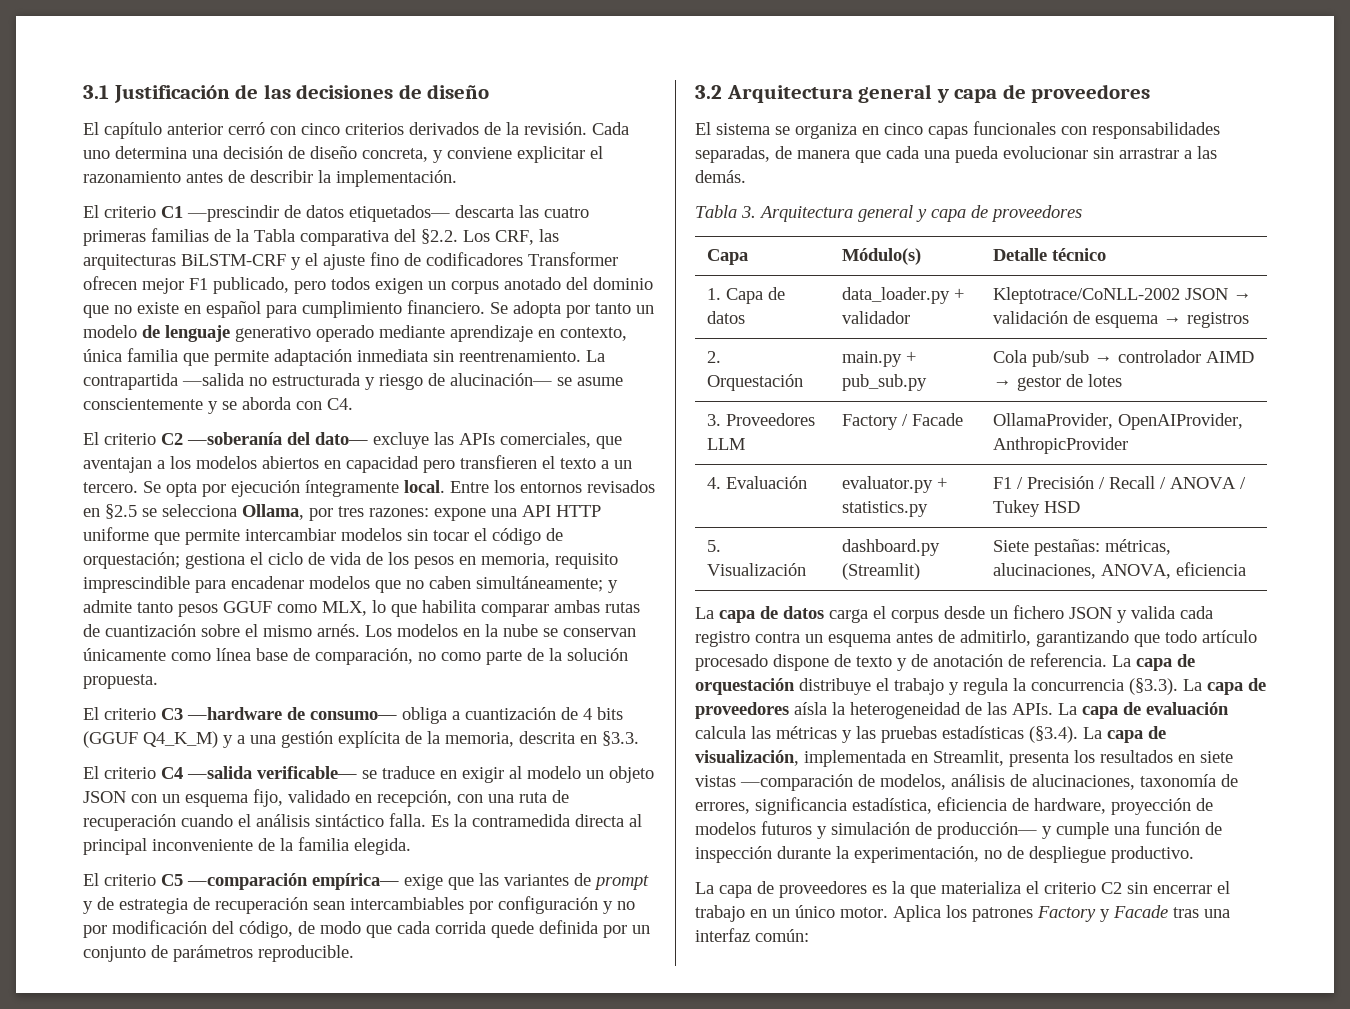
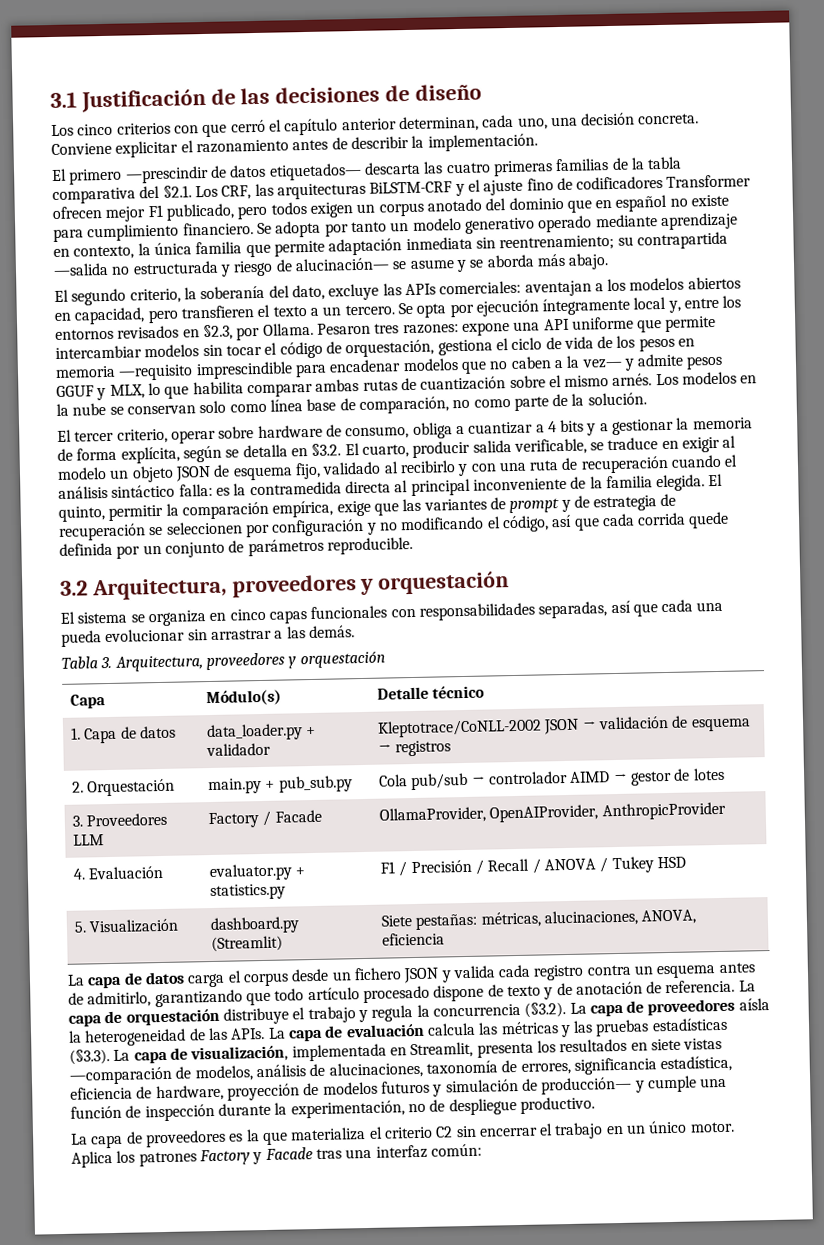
- El capítulo anterior cerró con cinco criterios derivados de la revisión. Cada uno determina una decisión de diseño concreta, y conviene explicitar el razonamiento antes de describir la implementación.
+ Los cinco criterios con que cerró el capítulo anterior determinan, cada uno, una decisión concreta. Conviene explicitar el razonamiento antes de describir la implementación.
- El criterio C1 —prescindir de datos etiquetados— descarta las cuatro primeras familias de la Tabla comparativa del §2.2. Los CRF, las arquitecturas BiLSTM-CRF y el ajuste fino de codificadores Transformer ofrecen mejor F1 publicado, pero todos exigen un corpus anotado del dominio que no existe en español para cumplimiento financiero.
+ El primero —prescindir de datos etiquetados— descarta las cuatro primeras familias de la tabla comparativa del §2.1. Los CRF, las arquitecturas BiLSTM-CRF y el ajuste fino de codificadores Transformer ofrecen mejor F1 publicado, pero todos exigen un corpus anotado del dominio que en español no existe para cumplimiento financiero.
- Se adopta por tanto un modelo de lenguaje generativo operado mediante aprendizaje en contexto, única familia que permite adaptación inmediata sin reentrenamiento. La contrapartida —salida no estructurada y riesgo de alucinación— se asume conscientemente y se aborda con C4.
- El criterio C2 —soberanía del dato— excluye las APIs comerciales, que aventajan a los modelos abiertos en capacidad pero transfieren el texto a un tercero.
+ Se adopta por tanto un modelo generativo operado mediante aprendizaje en contexto, la única familia que permite adaptación inmediata sin reentrenamiento; su contrapartida —salida no estructurada y riesgo de alucinación— se asume y se aborda más abajo.
+ El segundo criterio, la soberanía del dato, excluye las APIs comerciales: aventajan a los modelos abiertos en capacidad, pero transfieren el texto a un tercero.
- Se opta por ejecución íntegramente local. Entre los entornos revisados en §2.5 se selecciona Ollama, por tres razones: expone una API HTTP uniforme que permite intercambiar modelos sin tocar el código de orquestación; gestiona el ciclo de vida de los pesos en memoria, requisito imprescindible para encadenar modelos que no caben simultáneamente; y admite tanto pesos GGUF como MLX, lo que habilita comparar ambas rutas de cuantización sobre el mismo arnés.
+ Se opta por ejecución íntegramente local y, entre los entornos revisados en §2.3, por Ollama. Pesaron tres razones: expone una API uniforme que permite intercambiar modelos sin tocar el código de orquestación, gestiona el ciclo de vida de los pesos en memoria —requisito imprescindible para encadenar modelos que no caben a la vez— y admite pesos GGUF y MLX, lo que habilita comparar ambas rutas de cuantización sobre el mismo arnés.
- Los modelos en la nube se conservan únicamente como línea base de comparación, no como parte de la solución propuesta.
- El criterio C3 —hardware de consumo— obliga a cuantización de 4 bits (GGUF Q4_K_M) y a una gestión explícita de la memoria, descrita en §3.3.
- El criterio C4 —salida verificable— se traduce en exigir al modelo un objeto JSON con un esquema fijo, validado en recepción, con una ruta de recuperación cuando el análisis sintáctico falla. Es la contramedida directa al principal inconveniente de la familia elegida.
- El criterio C5 —comparación empírica— exige que las variantes de prompt y de estrategia de recuperación sean intercambiables por configuración y no por modificación del código, de modo que cada corrida quede definida por un conjunto de parámetros reproducible.
+ Los modelos en la nube se conservan solo como línea base de comparación, no como parte de la solución.
+ El tercer criterio, operar sobre hardware de consumo, obliga a cuantizar a 4 bits y a gestionar la memoria de forma explícita, según se detalla en §3.2. El cuarto, producir salida verificable, se traduce en exigir al modelo un objeto JSON de esquema fijo, validado al recibirlo y con una ruta de recuperación cuando el análisis sintáctico falla: es la contramedida directa al principal inconveniente de la familia elegida. El quinto, permitir la comparación empírica, exige que las variantes de prompt y de estrategia de recuperación se seleccionen por configuración y no modificando el código, así que cada corrida quede definida por un conjunto de parámetros reproducible.
- 3.2 Arquitectura general y capa de proveedores
+ 3.2 Arquitectura, proveedores y orquestación
- El sistema se organiza en cinco capas funcionales con responsabilidades separadas, de manera que cada una pueda evolucionar sin arrastrar a las demás.
+ El sistema se organiza en cinco capas funcionales con responsabilidades separadas, así que cada una pueda evolucionar sin arrastrar a las demás.
- Tabla 3. Arquitectura general y capa de proveedores
+ Tabla 3. Arquitectura, proveedores y orquestación
- La capa de orquestación distribuye el trabajo y regula la concurrencia (§3.3). La capa de proveedores aísla la heterogeneidad de las APIs.
+ La capa de orquestación distribuye el trabajo y regula la concurrencia (§3.2). La capa de proveedores aísla la heterogeneidad de las APIs.
- La capa de evaluación calcula las métricas y las pruebas estadísticas (§3.4). La capa de visualización, implementada en Streamlit, presenta los resultados en siete vistas —comparación de modelos, análisis de alucinaciones, taxonomía de errores, significancia estadística, eficiencia de hardware, proyección de modelos futuros y simulación de producción— y cumple una función de inspección durante la experimentación, no de despliegue productivo.
+ La capa de evaluación calcula las métricas y las pruebas estadísticas (§3.3). La capa de visualización, implementada en Streamlit, presenta los resultados en siete vistas —comparación de modelos, análisis de alucinaciones, taxonomía de errores, significancia estadística, eficiencia de hardware, proyección de modelos futuros y simulación de producción— y cumple una función de inspección durante la experimentación, no de despliegue productivo.

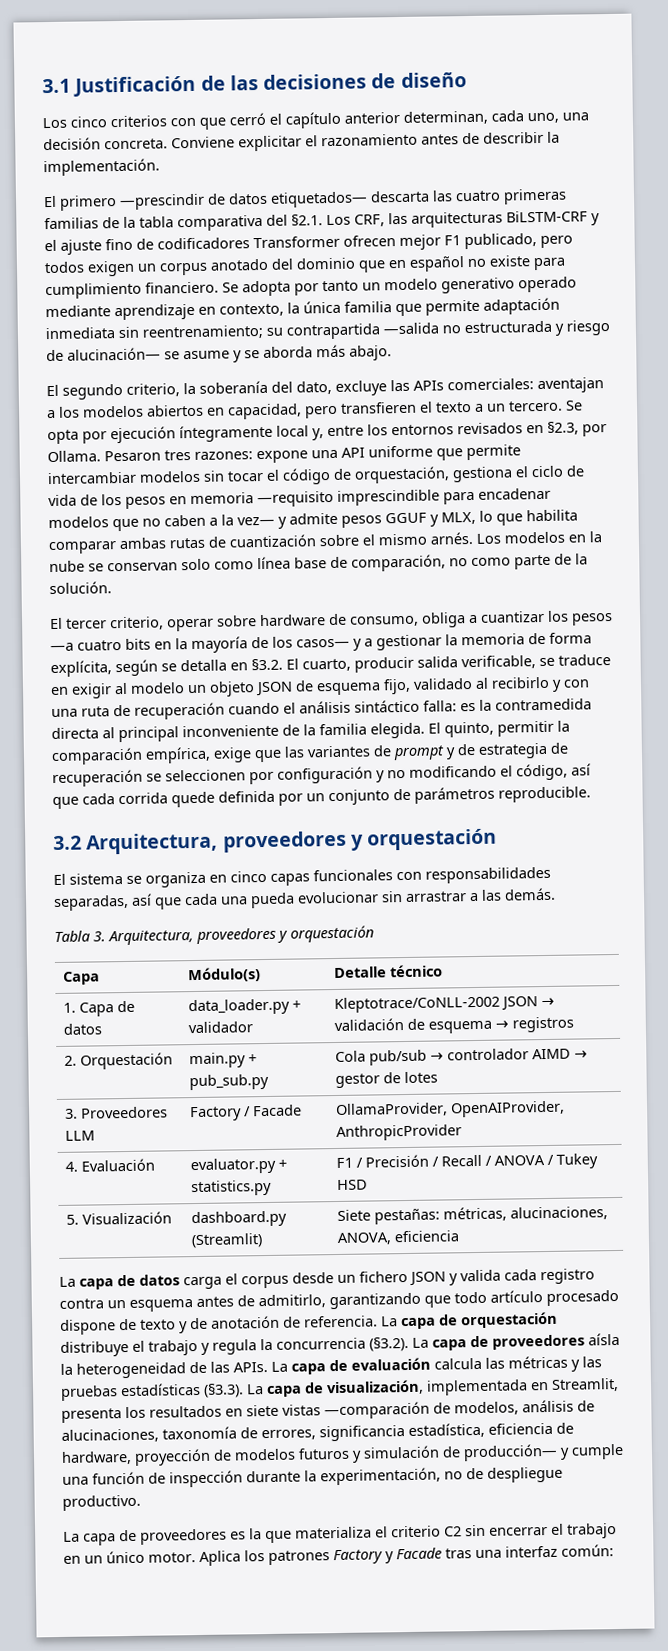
- El tercer criterio, operar sobre hardware de consumo, obliga a cuantizar a 4 bits y a gestionar la memoria de forma explícita, según se detalla en §3.2. El cuarto, producir salida verificable, se traduce en exigir al modelo un objeto JSON de esquema fijo, validado al recibirlo y con una ruta de recuperación cuando el análisis sintáctico falla:
+ El tercer criterio, operar sobre hardware de consumo, obliga a cuantizar los pesos —a cuatro bits en la mayoría de los casos— y a gestionar la memoria de forma explícita, según se detalla en §3.2. El cuarto, producir salida verificable, se traduce en exigir al modelo un objeto JSON de esquema fijo, validado al recibirlo y con una ruta de recuperación cuando el análisis sintáctico falla:

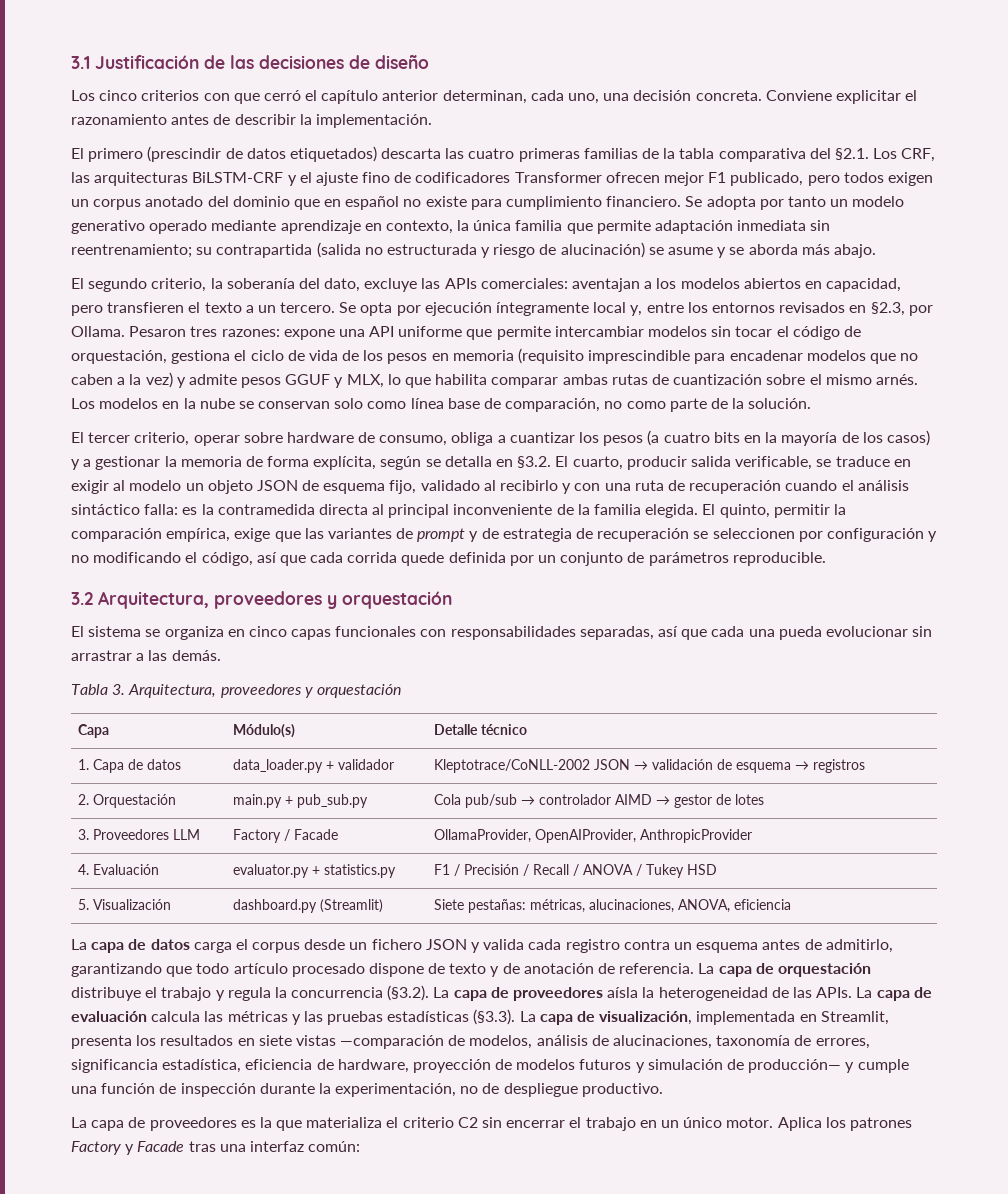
- El primero —prescindir de datos etiquetados— descarta las cuatro primeras familias de la tabla comparativa del §2.1. Los CRF, las arquitecturas BiLSTM-CRF y el ajuste fino de codificadores Transformer ofrecen mejor F1 publicado, pero todos exigen un corpus anotado del dominio que en español no existe para cumplimiento financiero.
+ El primero (prescindir de datos etiquetados) descarta las cuatro primeras familias de la tabla comparativa del §2.1. Los CRF, las arquitecturas BiLSTM-CRF y el ajuste fino de codificadores Transformer ofrecen mejor F1 publicado, pero todos exigen un corpus anotado del dominio que en español no existe para cumplimiento financiero.
- Se adopta por tanto un modelo generativo operado mediante aprendizaje en contexto, la única familia que permite adaptación inmediata sin reentrenamiento; su contrapartida —salida no estructurada y riesgo de alucinación— se asume y se aborda más abajo.
+ Se adopta por tanto un modelo generativo operado mediante aprendizaje en contexto, la única familia que permite adaptación inmediata sin reentrenamiento; su contrapartida (salida no estructurada y riesgo de alucinación) se asume y se aborda más abajo.
- Pesaron tres razones: expone una API uniforme que permite intercambiar modelos sin tocar el código de orquestación, gestiona el ciclo de vida de los pesos en memoria —requisito imprescindible para encadenar modelos que no caben a la vez— y admite pesos GGUF y MLX, lo que habilita comparar ambas rutas de cuantización sobre el mismo arnés.
+ Pesaron tres razones: expone una API uniforme que permite intercambiar modelos sin tocar el código de orquestación, gestiona el ciclo de vida de los pesos en memoria (requisito imprescindible para encadenar modelos que no caben a la vez) y admite pesos GGUF y MLX, lo que habilita comparar ambas rutas de cuantización sobre el mismo arnés.
- El tercer criterio, operar sobre hardware de consumo, obliga a cuantizar los pesos —a cuatro bits en la mayoría de los casos— y a gestionar la memoria de forma explícita, según se detalla en §3.2. El cuarto, producir salida verificable, se traduce en exigir al modelo un objeto JSON de esquema fijo, validado al recibirlo y con una ruta de recuperación cuando el análisis sintáctico falla:
+ El tercer criterio, operar sobre hardware de consumo, obliga a cuantizar los pesos (a cuatro bits en la mayoría de los casos) y a gestionar la memoria de forma explícita, según se detalla en §3.2. El cuarto, producir salida verificable, se traduce en exigir al modelo un objeto JSON de esquema fijo, validado al recibirlo y con una ruta de recuperación cuando el análisis sintáctico falla:

